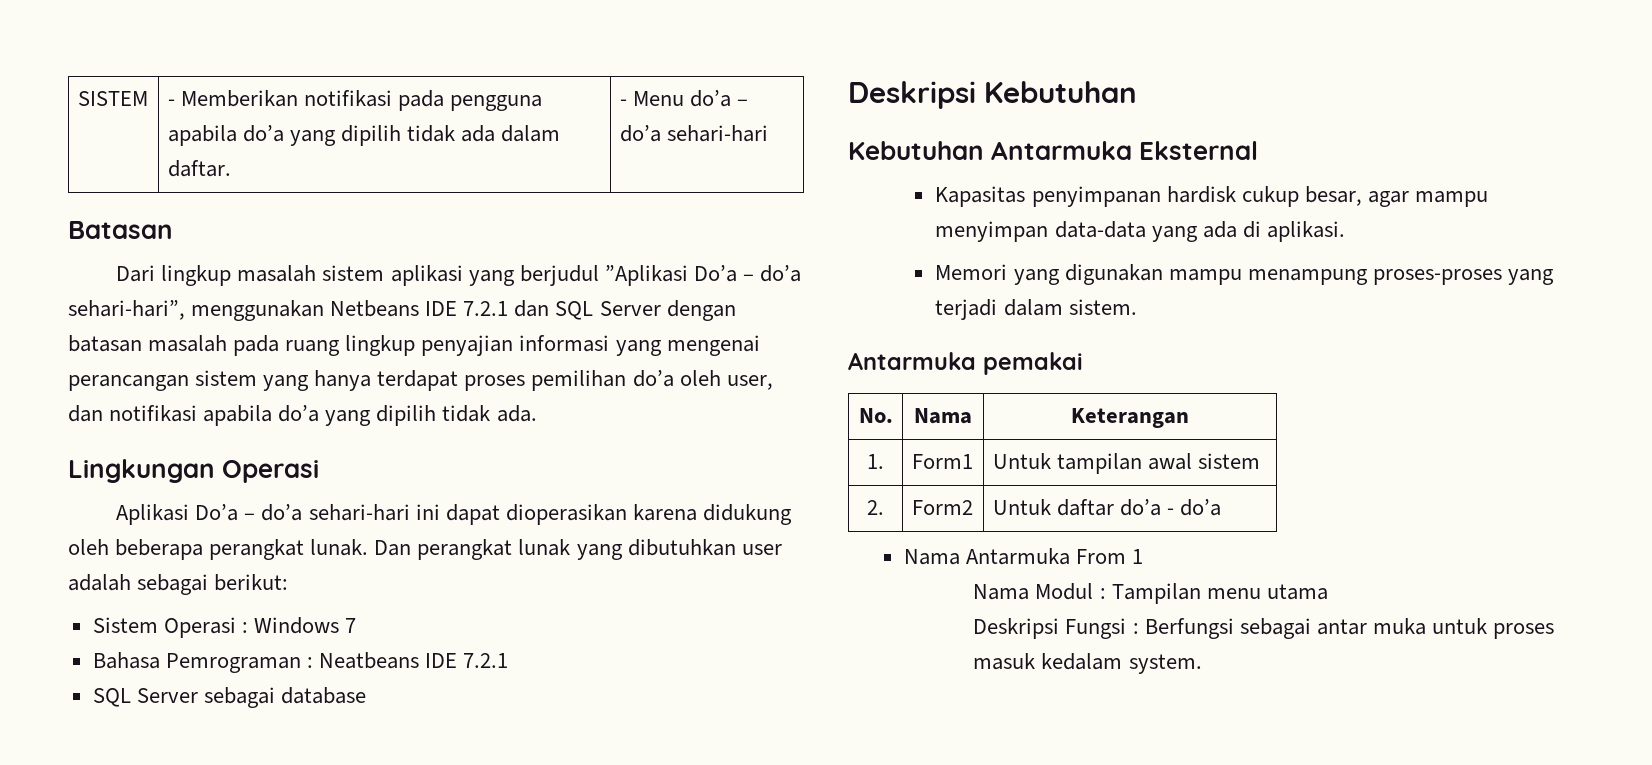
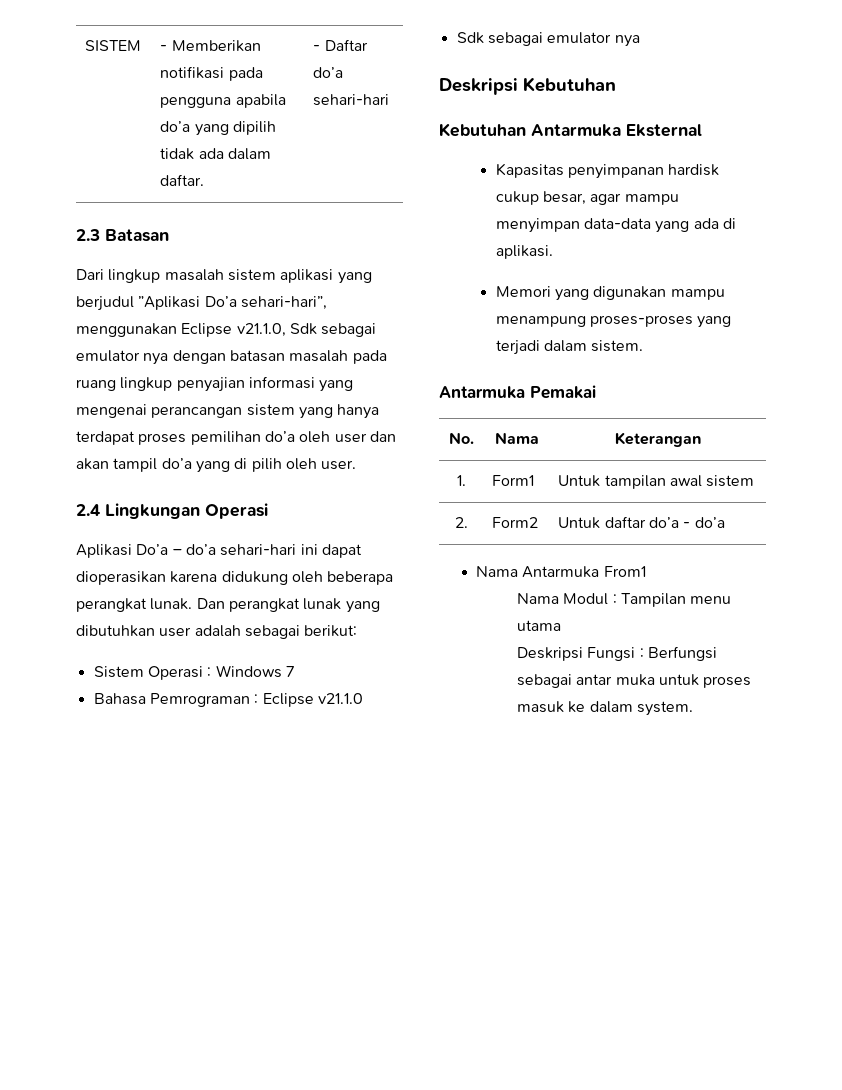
- SISTEM | - Memberikan notifikasi pada pengguna apabila do’a yang dipilih tidak ada dalam daftar. | - Menu do’a – do’a sehari-hari
+ SISTEM | - Memberikan notifikasi pada pengguna apabila do’a yang dipilih tidak ada dalam daftar. | - Daftar do’a sehari-hari
- Batasan
+ 2.3 Batasan
- Dari lingkup masalah sistem aplikasi yang berjudul ”Aplikasi Do’a – do’a sehari-hari”, menggunakan Netbeans IDE 7.2.1 dan SQL Server dengan batasan masalah pada ruang lingkup penyajian informasi yang mengenai perancangan sistem yang hanya terdapat proses pemilihan do’a oleh user, dan notifikasi apabila do’a yang dipilih tidak ada.
- Lingkungan Operasi
+ Dari lingkup masalah sistem aplikasi yang berjudul ”Aplikasi Do’a sehari-hari”, menggunakan Eclipse v21.1.0, Sdk sebagai emulator nya dengan batasan masalah pada ruang lingkup penyajian informasi yang mengenai perancangan sistem yang hanya terdapat proses pemilihan do’a oleh user dan akan tampil do’a yang di pilih oleh user.
+ 2.4 Lingkungan Operasi
- Bahasa Pemrograman : Neatbeans IDE 7.2.1
- SQL Server sebagai database
+ Bahasa Pemrograman : Eclipse v21.1.0
+ Sdk sebagai emulator nya
- Antarmuka pemakai
+ Antarmuka Pemakai
- Nama Antarmuka From 1
+ Nama Antarmuka From1
- Deskripsi Fungsi : Berfungsi sebagai antar muka untuk proses masuk kedalam system.
+ Deskripsi Fungsi : Berfungsi sebagai antar muka untuk proses masuk ke dalam system.

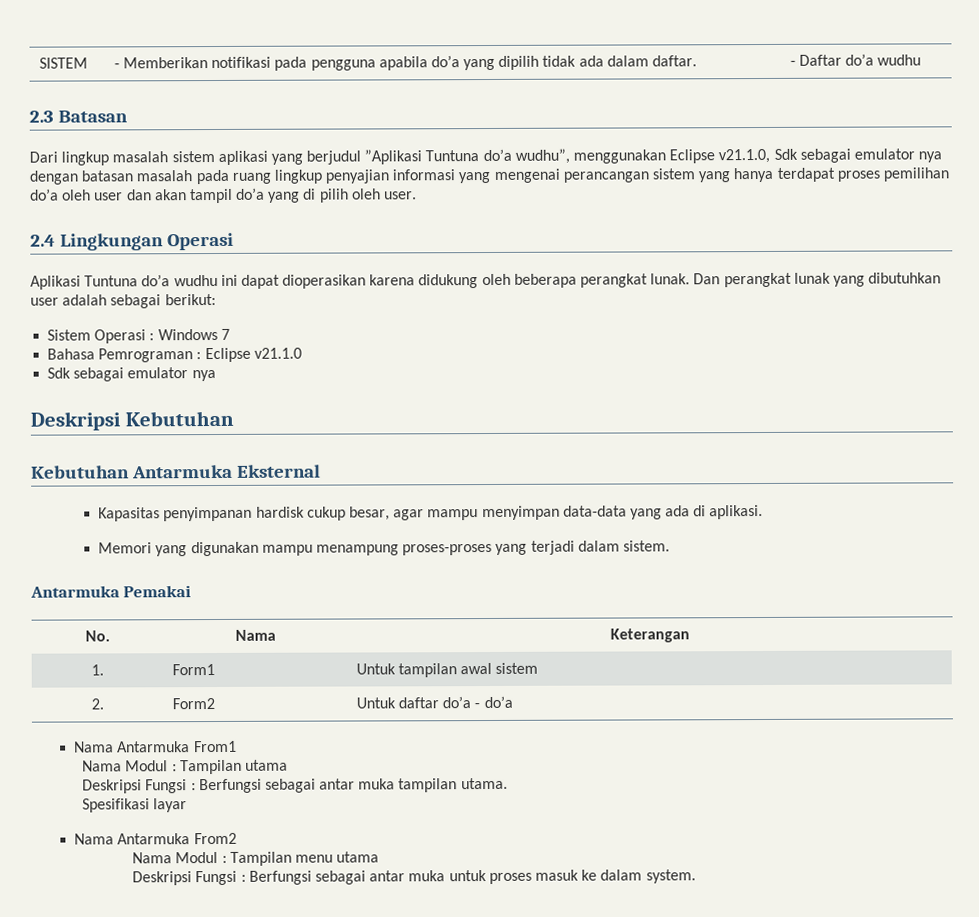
- SISTEM | - Memberikan notifikasi pada pengguna apabila do’a yang dipilih tidak ada dalam daftar. | - Daftar do’a sehari-hari
+ SISTEM | - Memberikan notifikasi pada pengguna apabila do’a yang dipilih tidak ada dalam daftar. | - Daftar do’a wudhu
- Dari lingkup masalah sistem aplikasi yang berjudul ”Aplikasi Do’a sehari-hari”, menggunakan Eclipse v21.1.0, Sdk sebagai emulator nya dengan batasan masalah pada ruang lingkup penyajian informasi yang mengenai perancangan sistem yang hanya terdapat proses pemilihan do’a oleh user dan akan tampil do’a yang di pilih oleh user.
+ Dari lingkup masalah sistem aplikasi yang berjudul ”Aplikasi Tuntuna do’a wudhu”, menggunakan Eclipse v21.1.0, Sdk sebagai emulator nya dengan batasan masalah pada ruang lingkup penyajian informasi yang mengenai perancangan sistem yang hanya terdapat proses pemilihan do’a oleh user dan akan tampil do’a yang di pilih oleh user.
- Aplikasi Do’a – do’a sehari-hari ini dapat dioperasikan karena didukung oleh beberapa perangkat lunak.
+ Aplikasi Tuntuna do’a wudhu ini dapat dioperasikan karena didukung oleh beberapa perangkat lunak.
+ Nama Modul : Tampilan utama
+ Deskripsi Fungsi : Berfungsi sebagai antar muka tampilan utama.
+ Spesifikasi layar
+ Nama Antarmuka From2

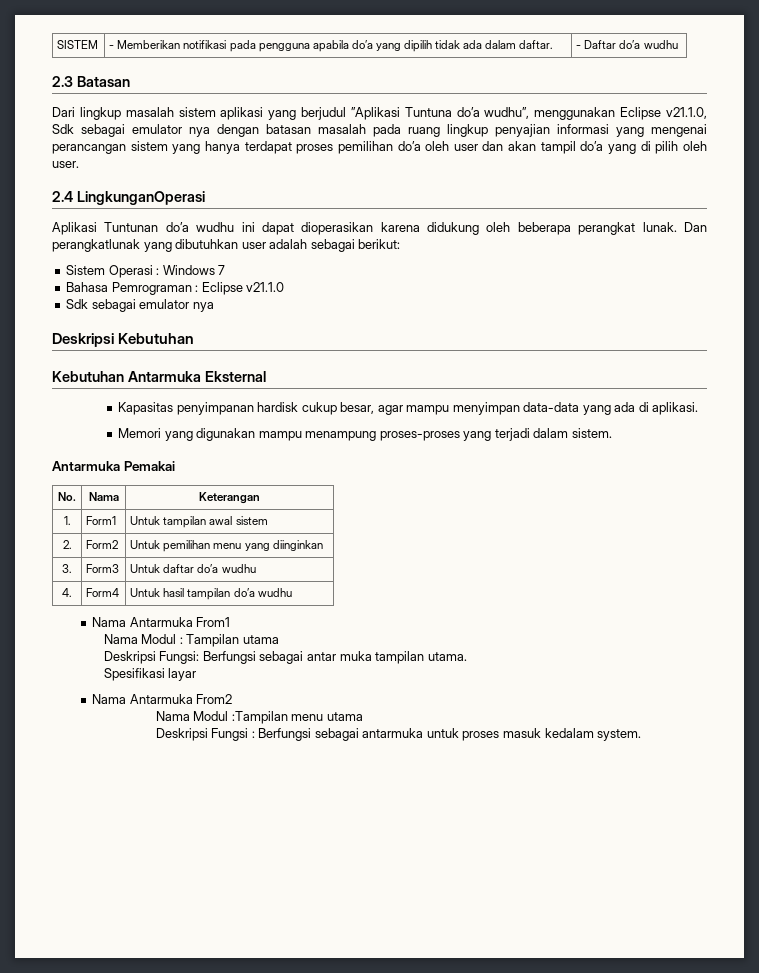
- 2.4 Lingkungan Operasi
+ 2.4 LingkunganOperasi
- Aplikasi Tuntuna do’a wudhu ini dapat dioperasikan karena didukung oleh beberapa perangkat lunak.
+ Aplikasi Tuntunan do’a wudhu ini dapat dioperasikan karena didukung oleh beberapa perangkat lunak.
- Dan perangkat lunak yang dibutuhkan user adalah sebagai berikut:
+ Dan perangkatlunak yang dibutuhkan user adalah sebagai berikut:
- 2. | Form2 | Untuk daftar do’a - do’a
+ 2. | Form2 | Untuk pemilihan menu yang diinginkan
+ 3. | Form3 | Untuk daftar do’a wudhu
+ 4. | Form4 | Untuk hasil tampilan do’a wudhu
- Deskripsi Fungsi : Berfungsi sebagai antar muka tampilan utama.
+ Deskripsi Fungsi: Berfungsi sebagai antar muka tampilan utama.
- Nama Modul : Tampilan menu utama
+ Nama Modul :Tampilan menu utama
- Deskripsi Fungsi : Berfungsi sebagai antar muka untuk proses masuk ke dalam system.
+ Deskripsi Fungsi : Berfungsi sebagai antarmuka untuk proses masuk kedalam system.

